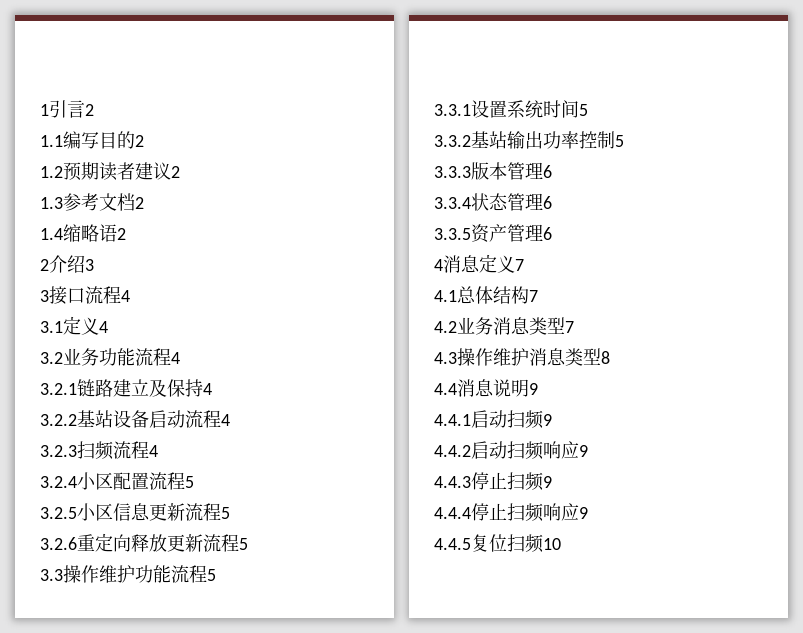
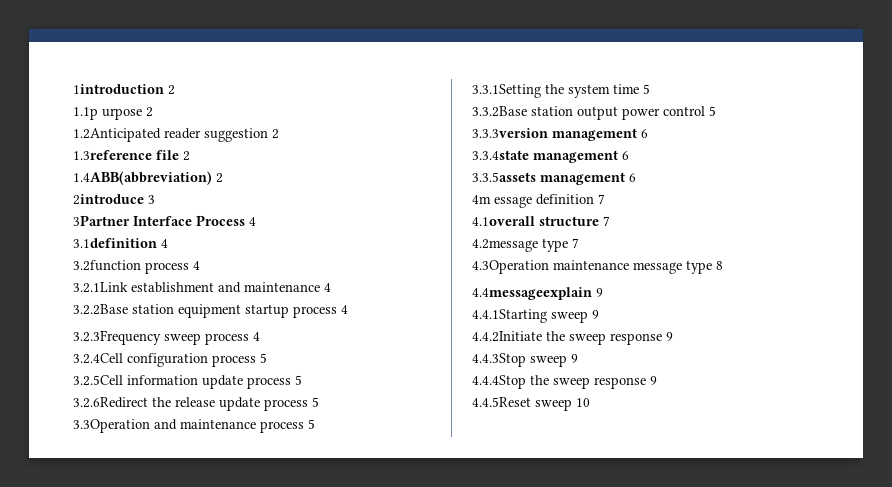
- 1引言2
- 1.1编写目的2
- 1.2预期读者建议2
- 1.3参考文档2
- 1.4缩略语2
- 2介绍3
+ 1introduction 2
+ 1.1p urpose 2
+ 1.2Anticipated reader suggestion 2
+ 1.3reference file 2
+ 1.4ABB(abbreviation) 2
+ 2introduce 3
- 3接口流程4
- 3.1定义4
- 3.2业务功能流程4
- 3.2.1链路建立及保持4
- 3.2.2基站设备启动流程4
- 3.2.3扫频流程4
- 3.2.4小区配置流程5
- 3.2.5小区信息更新流程5
- 3.2.6重定向释放更新流程5
- 3.3操作维护功能流程5
- 3.3.1设置系统时间5
- 3.3.2基站输出功率控制5
- 3.3.3版本管理6
- 3.3.4状态管理6
- 3.3.5资产管理6
- 4消息定义7
- 4.1总体结构7
- 4.2业务消息类型7
- 4.3操作维护消息类型8
- 4.4消息说明9
- 4.4.1启动扫频9
- 4.4.2启动扫频响应9
- 4.4.3停止扫频9
- 4.4.4停止扫频响应9
- 4.4.5复位扫频10
+ 3Partner Interface Process 4
+ 3.1definition 4
+ 3.2function process 4
+ 3.2.1Link establishment and maintenance 4
+ 3.2.2Base station equipment startup process 4
+ 3.2.3Frequency sweep process 4
+ 3.2.4Cell configuration process 5
+ 3.2.5Cell information update process 5
+ 3.2.6Redirect the release update process 5
+ 3.3Operation and maintenance process 5
+ 3.3.1Setting the system time 5
+ 3.3.2Base station output power control 5
+ 3.3.3version management 6
+ 3.3.4state management 6
+ 3.3.5assets management 6
+ 4m essage definition 7
+ 4.1overall structure 7
+ 4.2message type 7
+ 4.3Operation maintenance message type 8
+ 4.4messageexplain 9
+ 4.4.1Starting sweep 9
+ 4.4.2Initiate the sweep response 9
+ 4.4.3Stop sweep 9
+ 4.4.4Stop the sweep response 9
+ 4.4.5Reset sweep 10

